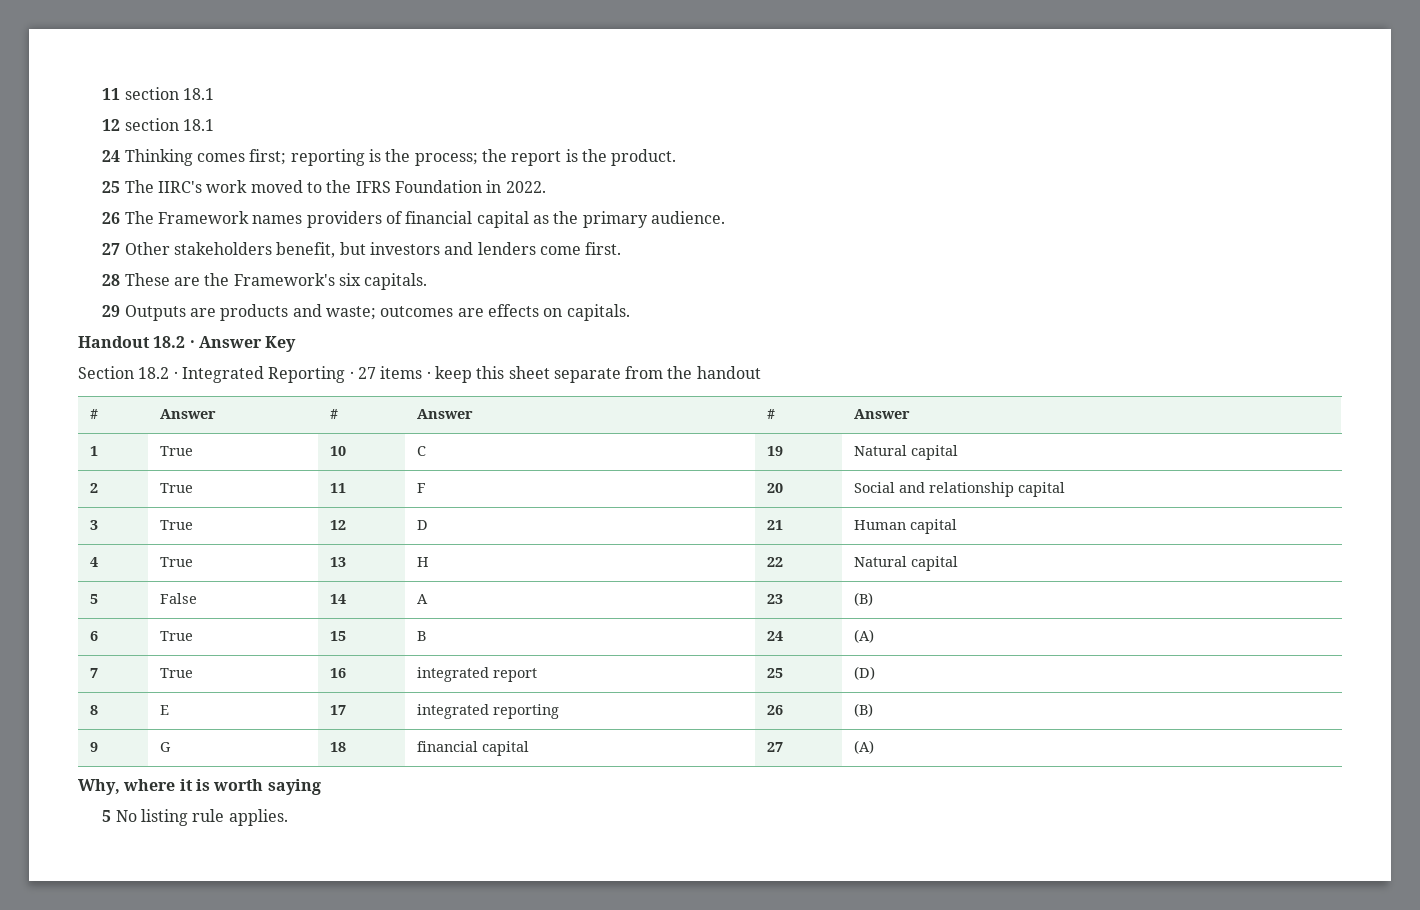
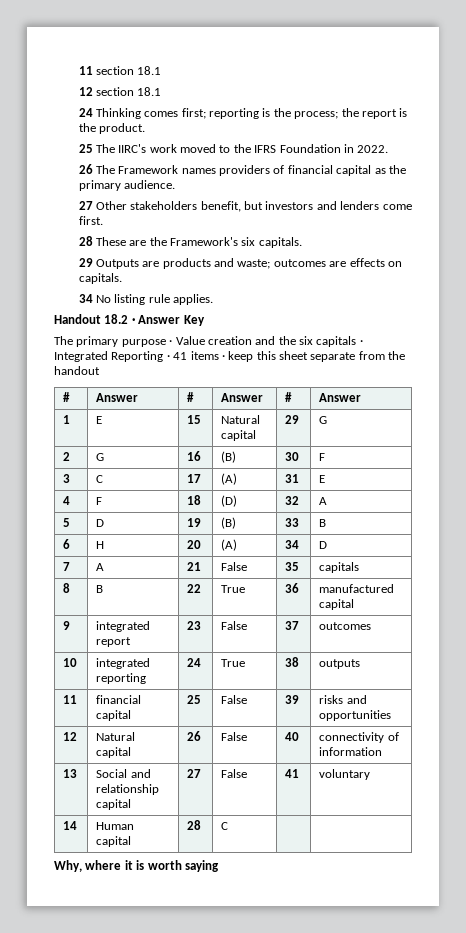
+ 34 No listing rule applies.
- Section 18.2 · Integrated Reporting · 27 items · keep this sheet separate from the handout
+ The primary purpose · Value creation and the six capitals · Integrated Reporting · 41 items · keep this sheet separate from the handout
- 1 | True | 10 | C | 19 | Natural capital
- 2 | True | 11 | F | 20 | Social and relationship capital
- 3 | True | 12 | D | 21 | Human capital
- 4 | True | 13 | H | 22 | Natural capital
- 5 | False | 14 | A | 23 | (B)
- 6 | True | 15 | B | 24 | (A)
- 7 | True | 16 | integrated report | 25 | (D)
- 8 | E | 17 | integrated reporting | 26 | (B)
- 9 | G | 18 | financial capital | 27 | (A)
+ 1 | E | 15 | Natural capital | 29 | G
+ 2 | G | 16 | (B) | 30 | F
+ 3 | C | 17 | (A) | 31 | E
+ 4 | F | 18 | (D) | 32 | A
+ 5 | D | 19 | (B) | 33 | B
+ 6 | H | 20 | (A) | 34 | D
+ 7 | A | 21 | False | 35 | capitals
+ 8 | B | 22 | True | 36 | manufactured capital
+ 9 | integrated report | 23 | False | 37 | outcomes
+ 10 | integrated reporting | 24 | True | 38 | outputs
+ 11 | financial capital | 25 | False | 39 | risks and opportunities
+ 12 | Natural capital | 26 | False | 40 | connectivity of information
+ 13 | Social and relationship capital | 27 | False | 41 | voluntary
+ 14 | Human capital | 28 | C | |
- 5 No listing rule applies.

